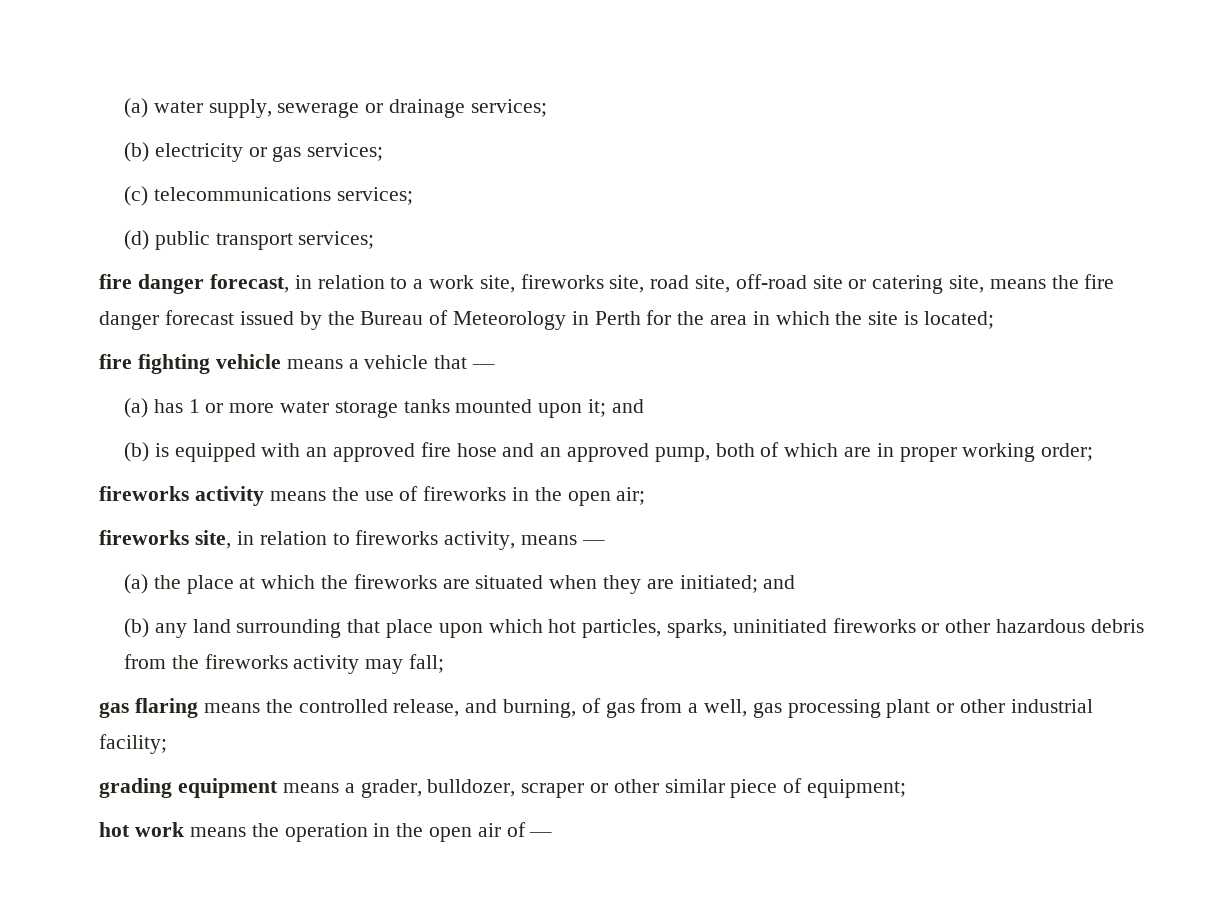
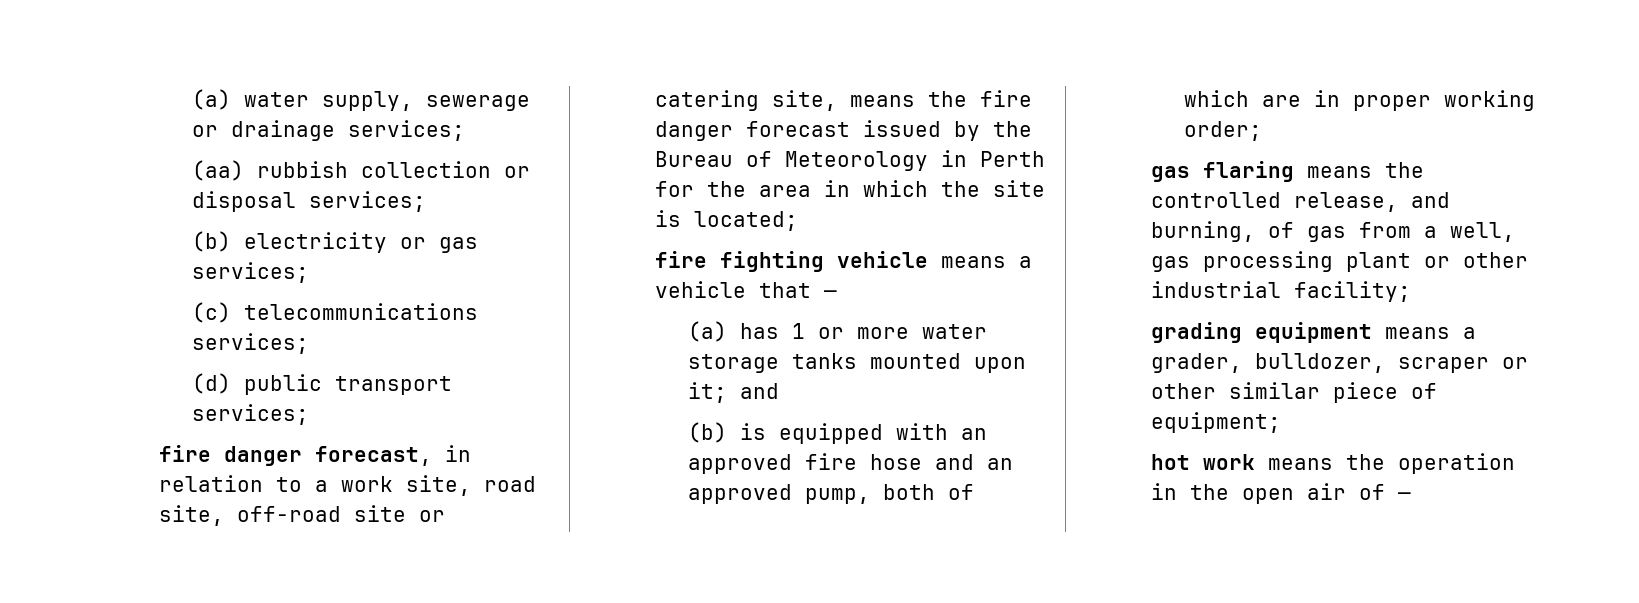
+ (aa) rubbish collection or disposal services;
- fire danger forecast, in relation to a work site, fireworks site, road site, off-road site or catering site, means the fire danger forecast issued by the Bureau of Meteorology in Perth for the area in which the site is located;
+ fire danger forecast, in relation to a work site, road site, off-road site or catering site, means the fire danger forecast issued by the Bureau of Meteorology in Perth for the area in which the site is located;
- fireworks activity means the use of fireworks in the open air;
- fireworks site, in relation to fireworks activity, means —
- (a) the place at which the fireworks are situated when they are initiated; and
- (b) any land surrounding that place upon which hot particles, sparks, uninitiated fireworks or other hazardous debris from the fireworks activity may fall;

